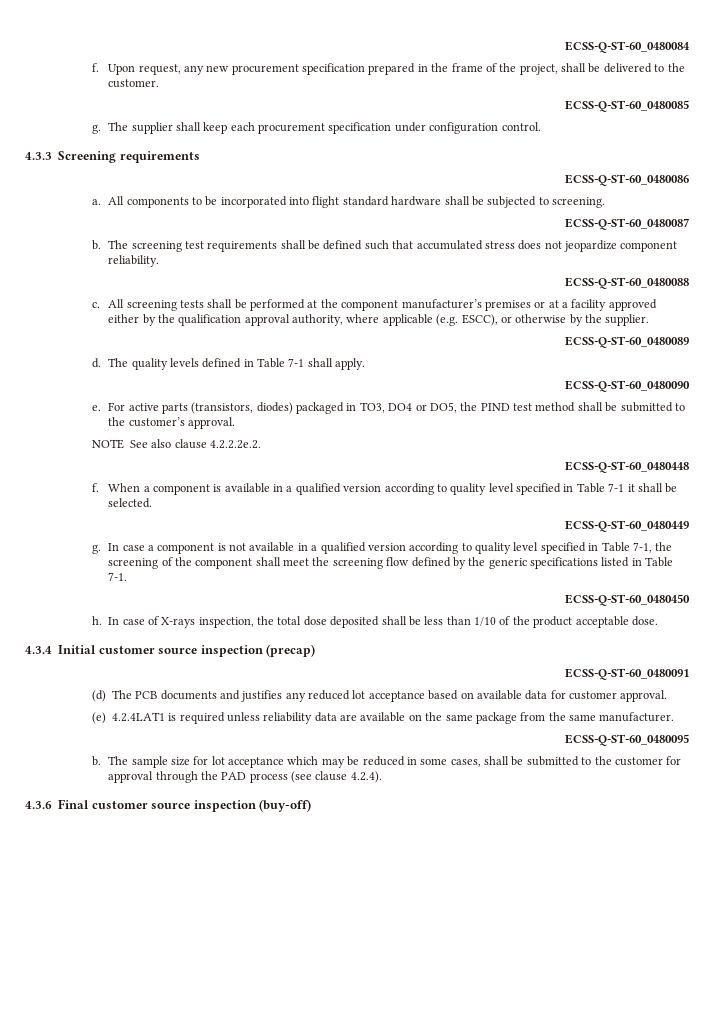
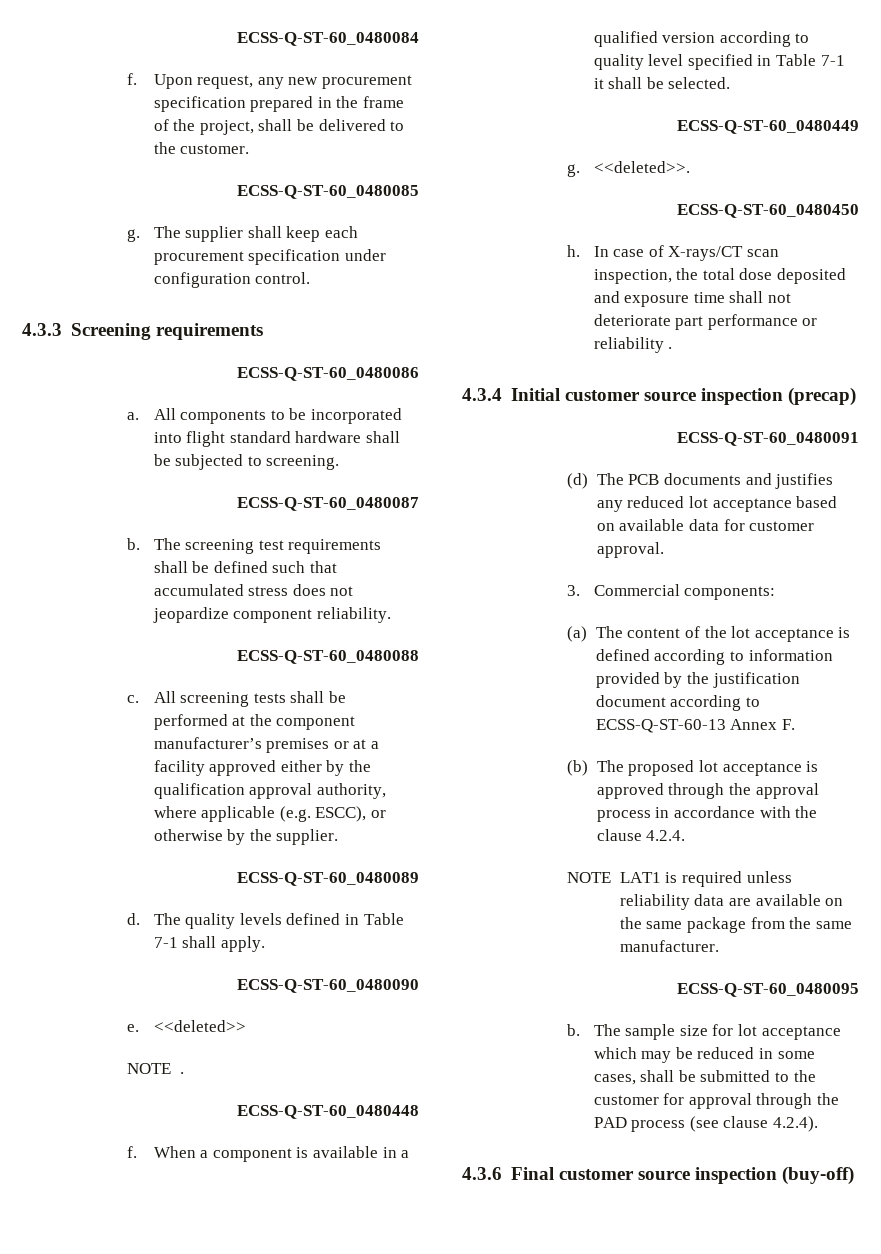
- For active parts (transistors, diodes) packaged in TO3, DO4 or DO5, the PIND test method shall be submitted to the customer’s approval.
- NOTE See also clause 4.2.2.2e.2.
+ <<deleted>>
+ NOTE .
- In case a component is not available in a qualified version according to quality level specified in Table 7-1, the screening of the component shall meet the screening flow defined by the generic specifications listed in Table 7-1.
+ <<deleted>>.
- In case of X-rays inspection, the total dose deposited shall be less than 1/10 of the product acceptable dose.
+ In case of X-rays/CT scan inspection, the total dose deposited and exposure time shall not deteriorate part performance or reliability .
- (e) 4.2.4LAT1 is required unless reliability data are available on the same package from the same manufacturer.
+ 3. Commercial components:
+ (a) The content of the lot acceptance is defined according to information provided by the justification document according to ECSS-Q-ST-60-13 Annex F.
+ (b) The proposed lot acceptance is approved through the approval process in accordance with the clause 4.2.4.
+ NOTE LAT1 is required unless reliability data are available on the same package from the same manufacturer.

